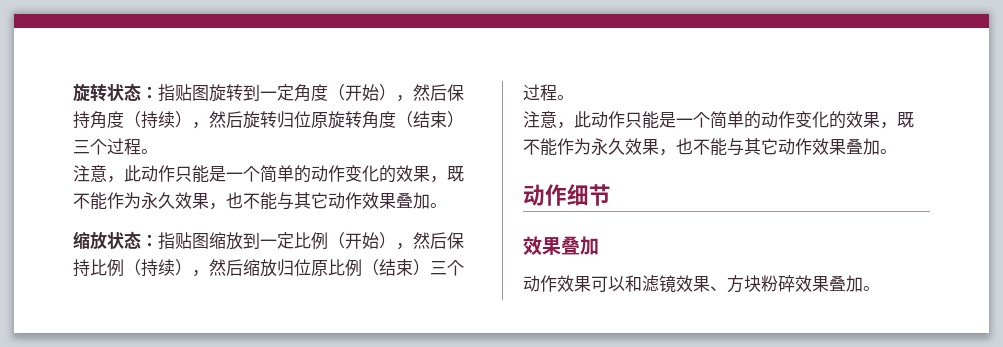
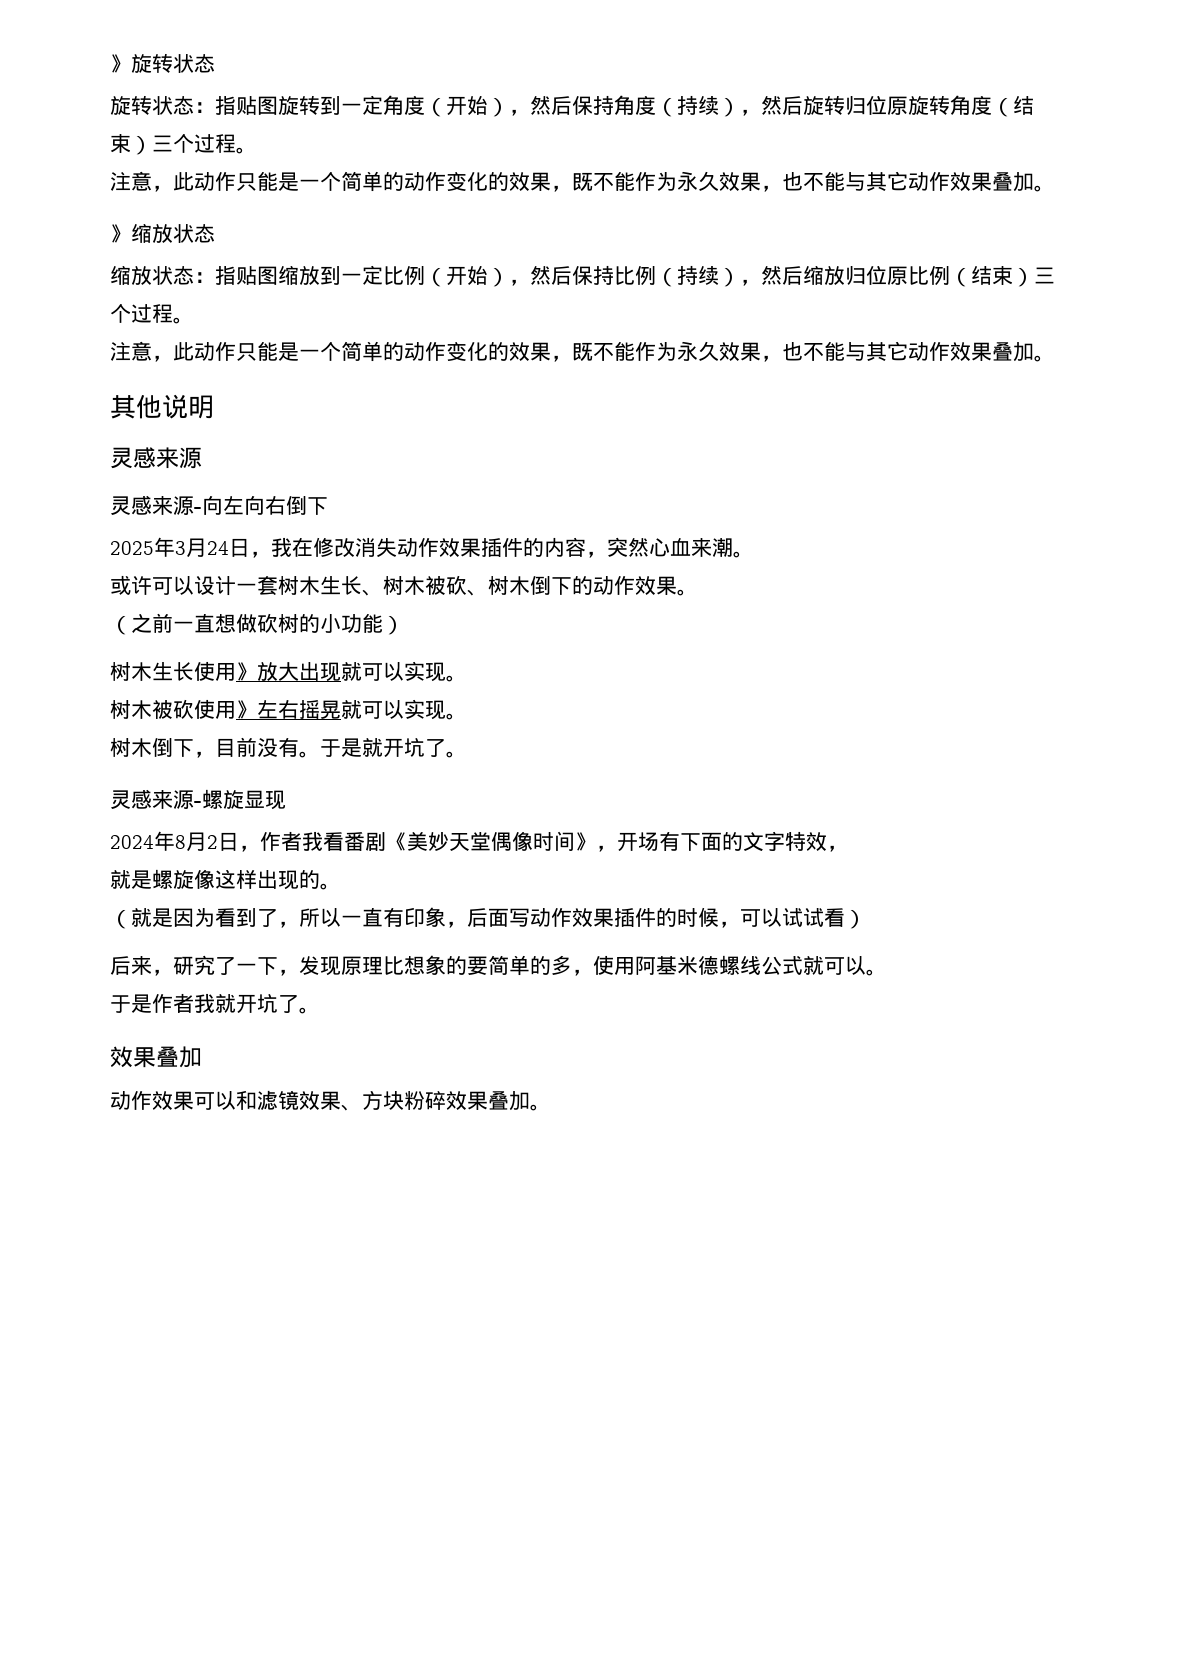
+ 》旋转状态
+ 》缩放状态
- 动作细节
+ 其他说明
+ 灵感来源
+ 灵感来源-向左向右倒下
+ 2025年3月24日，我在修改消失动作效果插件的内容，突然心血来潮。
+ 或许可以设计一套树木生长、树木被砍、树木倒下的动作效果。
+ （之前一直想做砍树的小功能）
+ 树木生长使用》放大出现就可以实现。
+ 树木被砍使用》左右摇晃就可以实现。
+ 树木倒下，目前没有。于是就开坑了。
+ 灵感来源-螺旋显现
+ 2024年8月2日，作者我看番剧《美妙天堂偶像时间》，开场有下面的文字特效，
+ 就是螺旋像这样出现的。
+ （就是因为看到了，所以一直有印象，后面写动作效果插件的时候，可以试试看）
+ 后来，研究了一下，发现原理比想象的要简单的多，使用阿基米德螺线公式就可以。
+ 于是作者我就开坑了。

